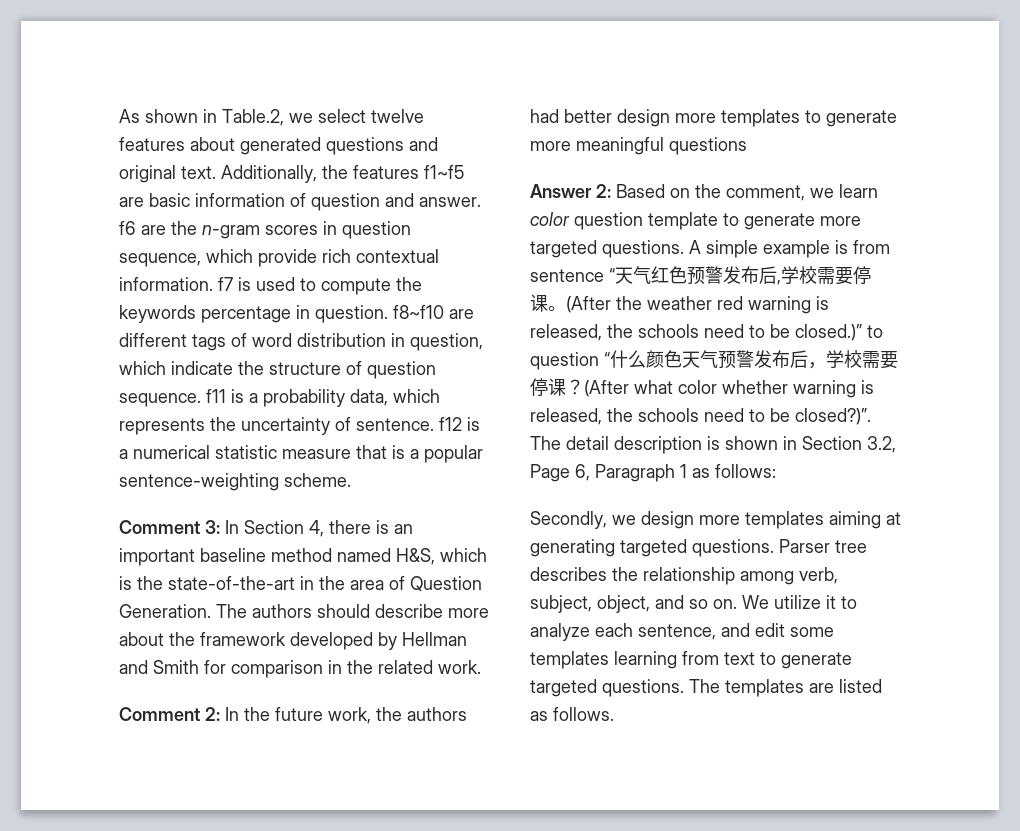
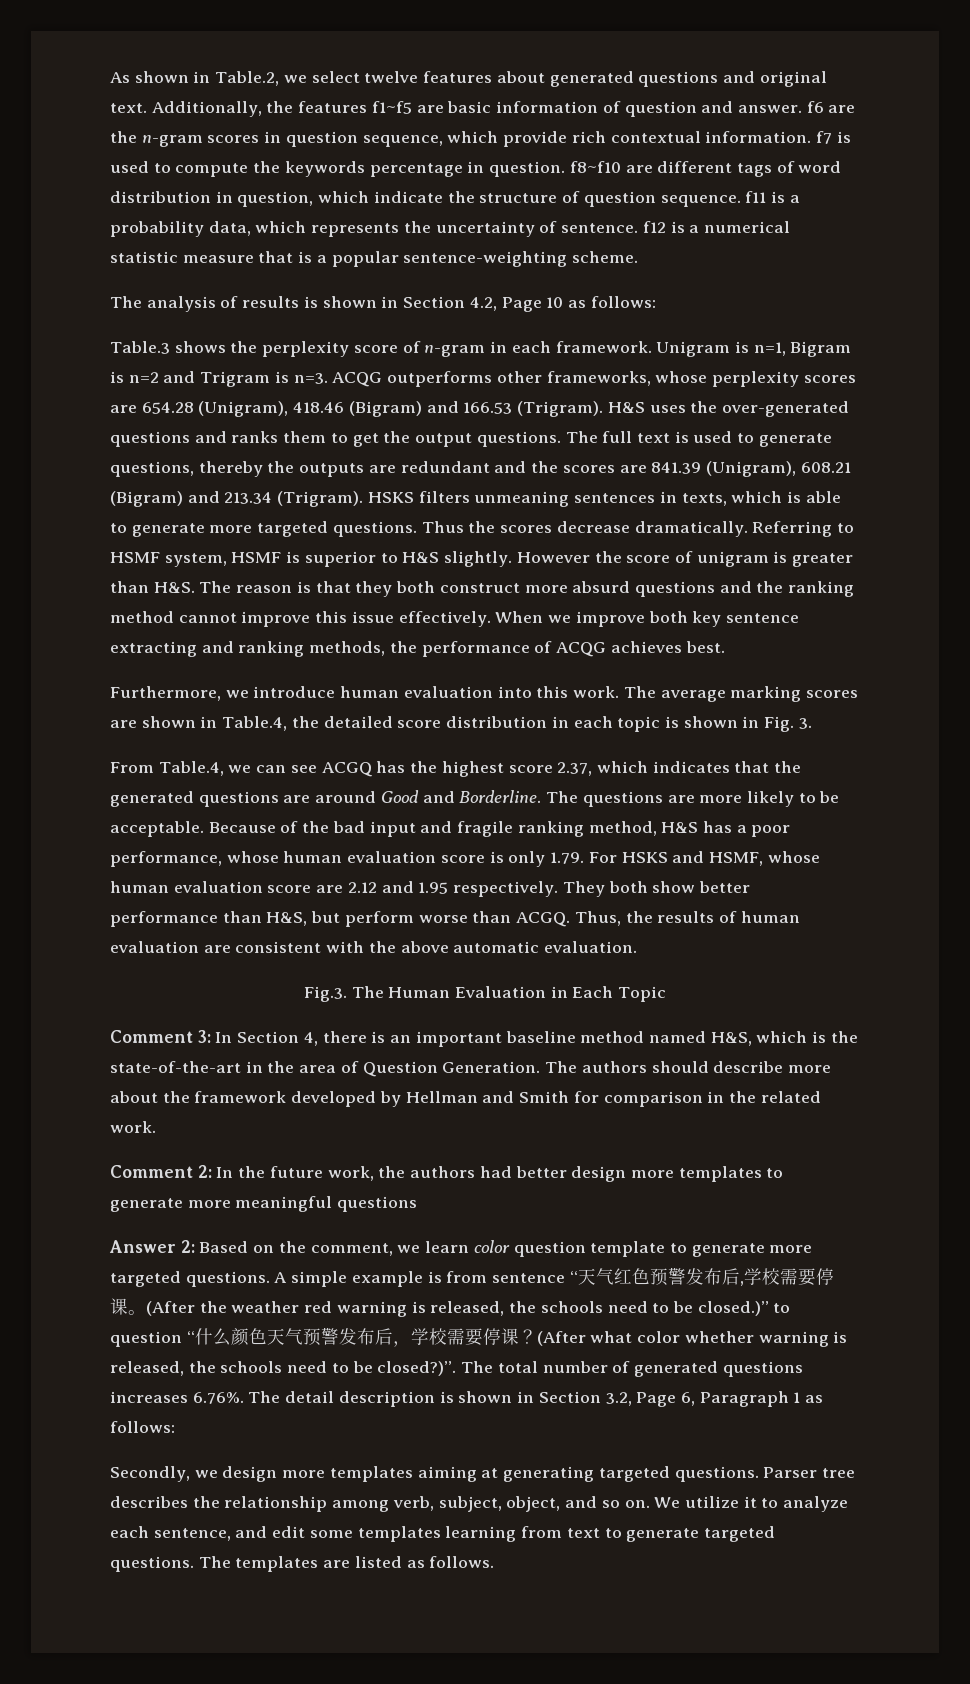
+ The analysis of results is shown in Section 4.2, Page 10 as follows:
+ Table.3 shows the perplexity score of n-gram in each framework. Unigram is n=1, Bigram is n=2 and Trigram is n=3. ACQG outperforms other frameworks, whose perplexity scores are 654.28 (Unigram), 418.46 (Bigram) and 166.53 (Trigram). H&S uses the over-generated questions and ranks them to get the output questions. The full text is used to generate questions, thereby the outputs are redundant and the scores are 841.39 (Unigram), 608.21 (Bigram) and 213.34 (Trigram). HSKS filters unmeaning sentences in texts, which is able to generate more targeted questions. Thus the scores decrease dramatically. Referring to HSMF system, HSMF is superior to H&S slightly. However the score of unigram is greater than H&S. The reason is that they both construct more absurd questions and the ranking method cannot improve this issue effectively. When we improve both key sentence extracting and ranking methods, the performance of ACQG achieves best.
+ Furthermore, we introduce human evaluation into this work. The average marking scores are shown in Table.4, the detailed score distribution in each topic is shown in Fig. 3.
+ From Table.4, we can see ACGQ has the highest score 2.37, which indicates that the generated questions are around Good and Borderline. The questions are more likely to be acceptable. Because of the bad input and fragile ranking method, H&S has a poor performance, whose human evaluation score is only 1.79. For HSKS and HSMF, whose human evaluation score are 2.12 and 1.95 respectively. They both show better performance than H&S, but perform worse than ACGQ. Thus, the results of human evaluation are consistent with the above automatic evaluation.
+ Fig.3. The Human Evaluation in Each Topic
- The detail description is shown in Section 3.2, Page 6, Paragraph 1 as follows:
+ The total number of generated questions increases 6.76%. The detail description is shown in Section 3.2, Page 6, Paragraph 1 as follows:

